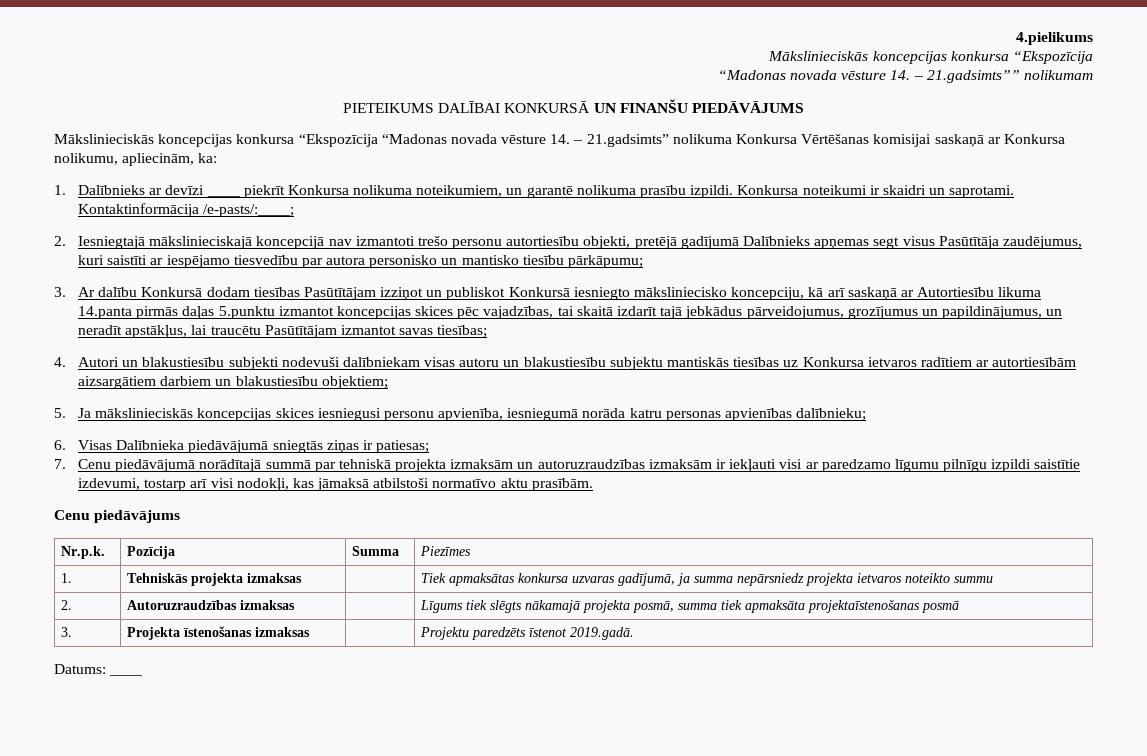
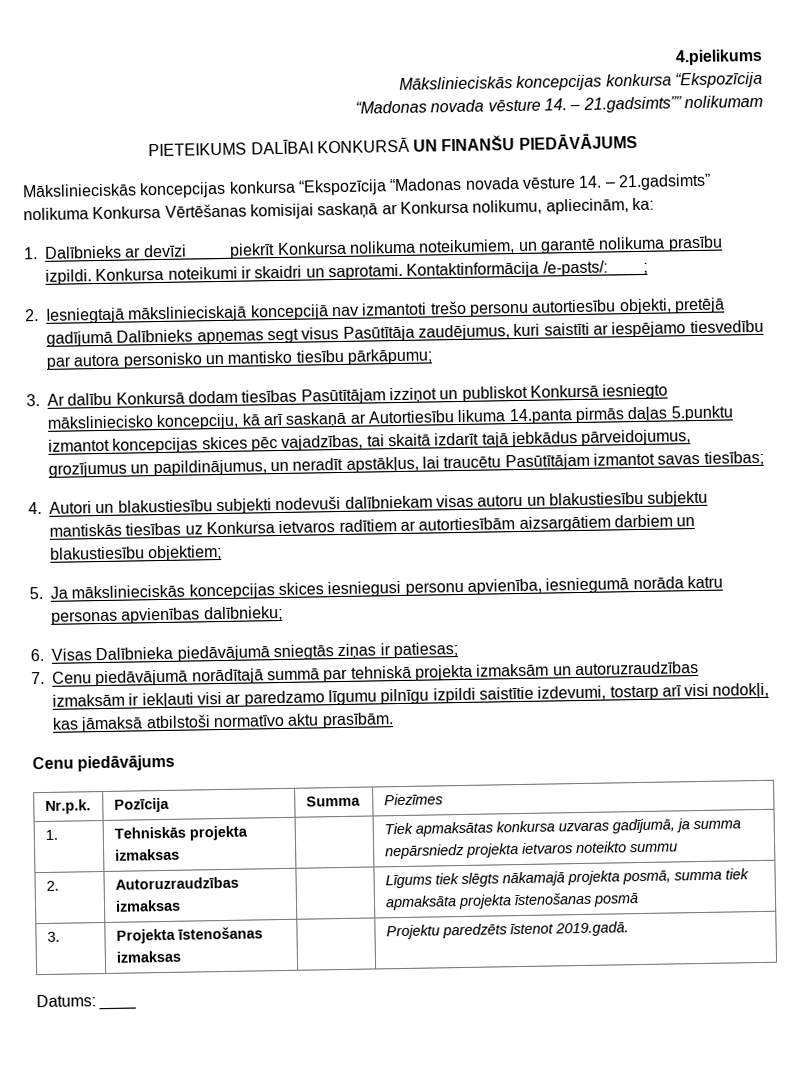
- 2. | Autoruzraudzības izmaksas | | Līgums tiek slēgts nākamajā projekta posmā, summa tiek apmaksāta projektaīstenošanas posmā
+ 2. | Autoruzraudzības izmaksas | | Līgums tiek slēgts nākamajā projekta posmā, summa tiek apmaksāta projekta īstenošanas posmā

